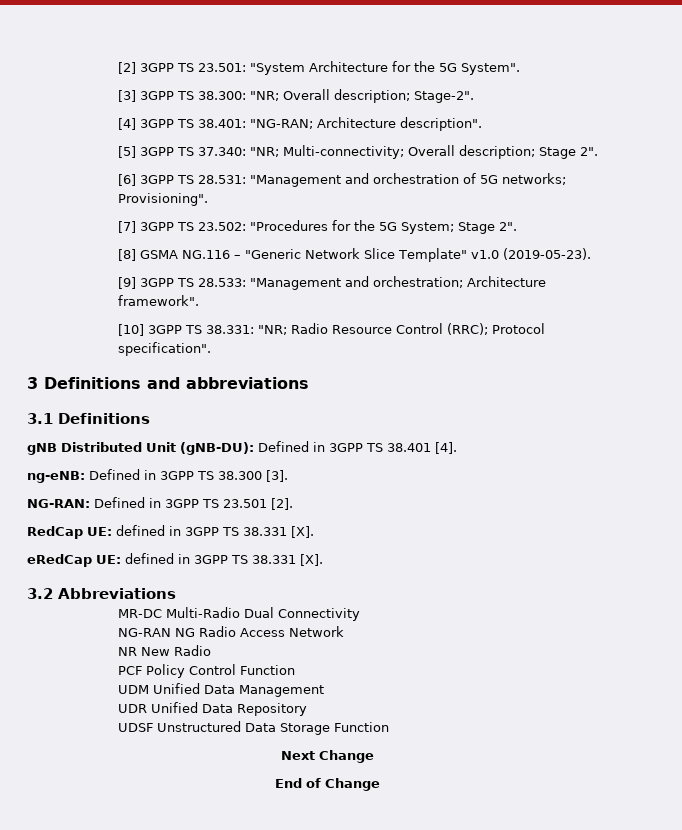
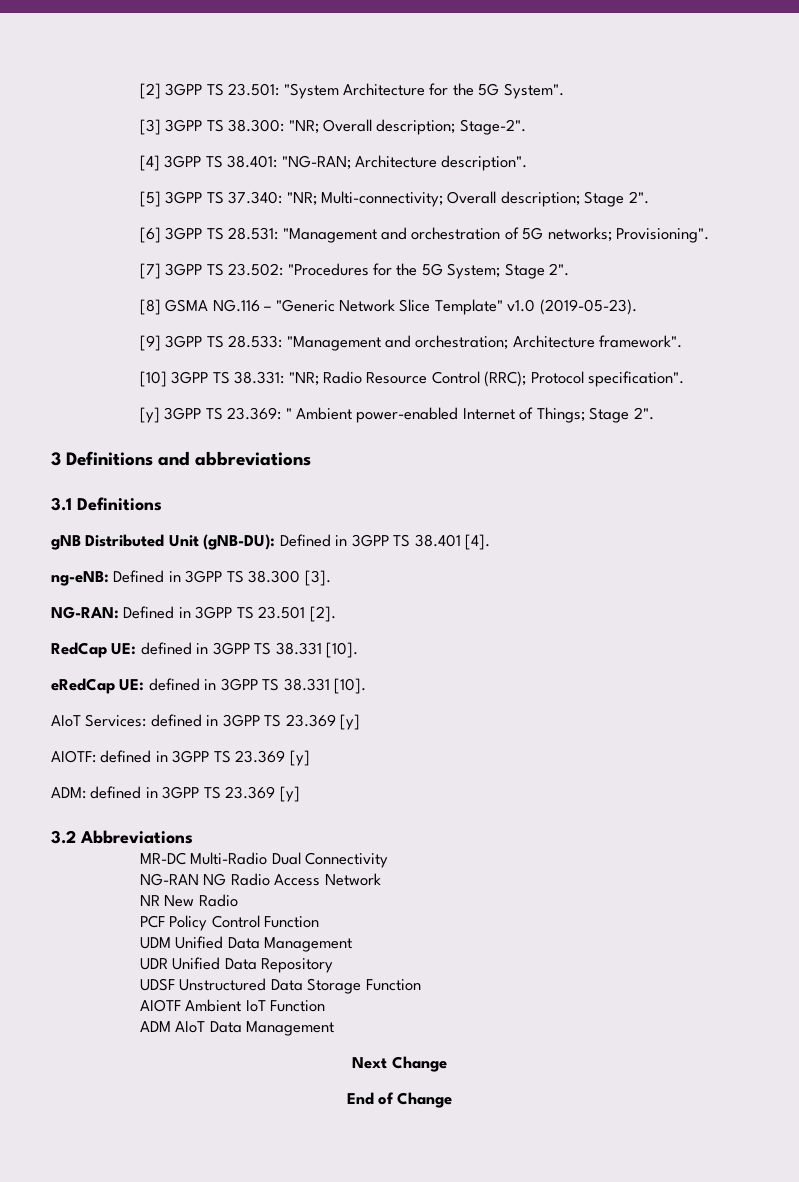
+ [y] 3GPP TS 23.369: " Ambient power-enabled Internet of Things; Stage 2".
- RedCap UE: defined in 3GPP TS 38.331 [X].
+ RedCap UE: defined in 3GPP TS 38.331 [10].
- eRedCap UE: defined in 3GPP TS 38.331 [X].
+ eRedCap UE: defined in 3GPP TS 38.331 [10].
+ AIoT Services: defined in 3GPP TS 23.369 [y]
+ AIOTF: defined in 3GPP TS 23.369 [y]
+ ADM: defined in 3GPP TS 23.369 [y]
+ AIOTF Ambient IoT Function
+ ADM AIoT Data Management

